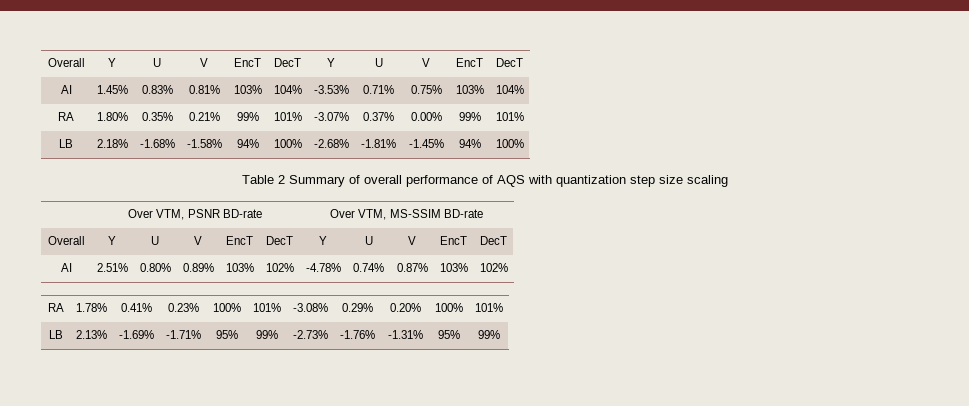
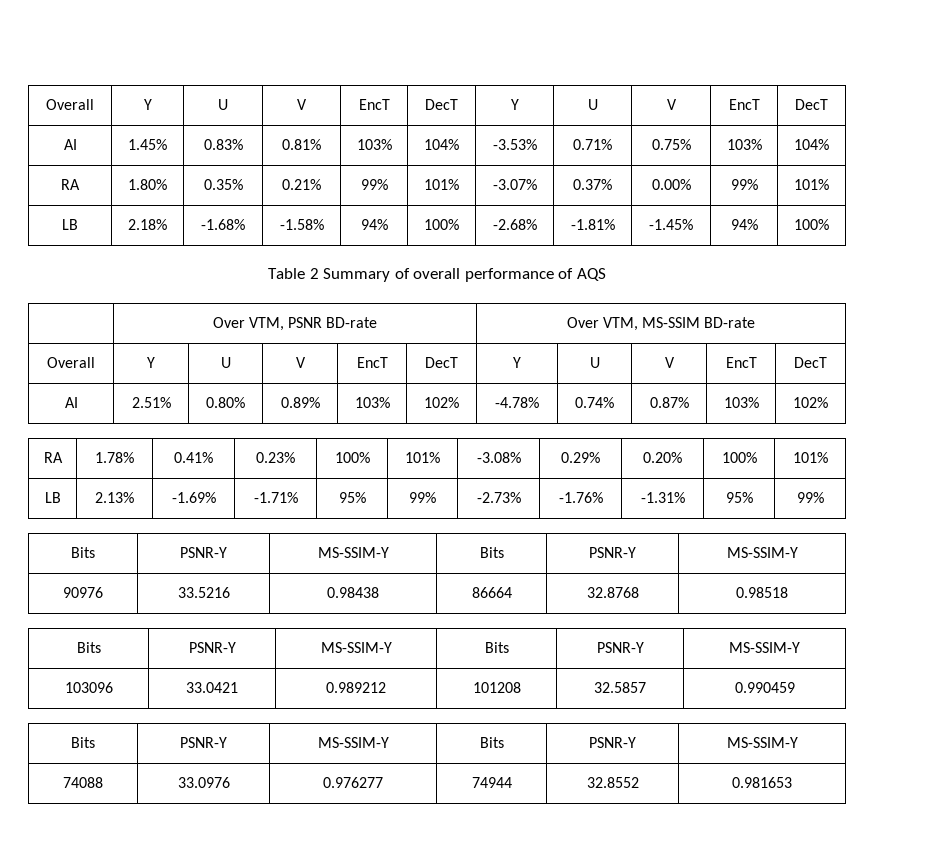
- Table 2 Summary of overall performance of AQS with quantization step size scaling
+ Table 2 Summary of overall performance of AQS
  LB | 2.13% | -1.69% | -1.71% | 95% | 99% | -2.73% | -1.76% | -1.31% | 95% | 99%
+ Bits | PSNR-Y | MS-SSIM-Y | Bits | PSNR-Y | MS-SSIM-Y
+ 90976 | 33.5216 | 0.98438 | 86664 | 32.8768 | 0.98518
+ Bits | PSNR-Y | MS-SSIM-Y | Bits | PSNR-Y | MS-SSIM-Y
+ 103096 | 33.0421 | 0.989212 | 101208 | 32.5857 | 0.990459
+ Bits | PSNR-Y | MS-SSIM-Y | Bits | PSNR-Y | MS-SSIM-Y
+ 74088 | 33.0976 | 0.976277 | 74944 | 32.8552 | 0.981653

